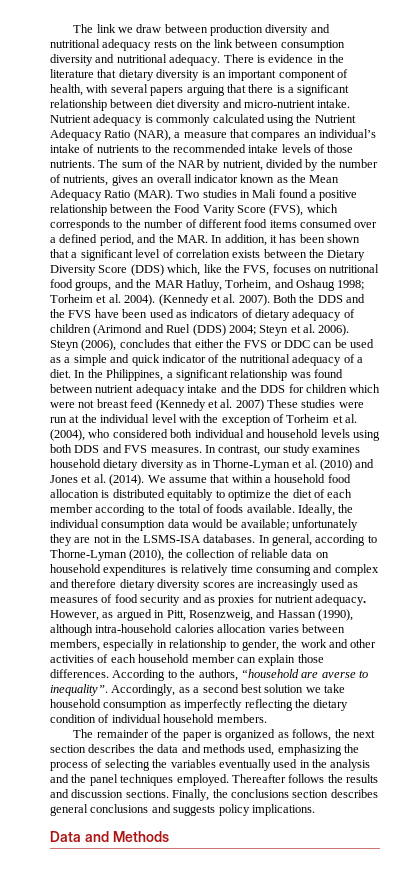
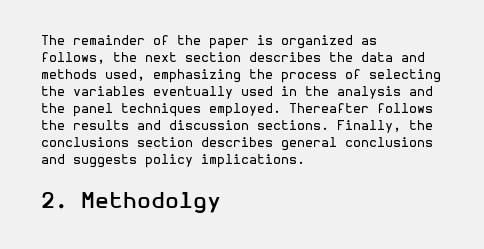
- The link we draw between production diversity and nutritional adequacy rests on the link between consumption diversity and nutritional adequacy. There is evidence in the literature that dietary diversity is an important component of health, with several papers arguing that there is a significant relationship between diet diversity and micro-nutrient intake. Nutrient adequacy is commonly calculated using the Nutrient Adequacy Ratio (NAR), a measure that compares an individual’s intake of nutrients to the recommended intake levels of those nutrients. The sum of the NAR by nutrient, divided by the number of nutrients, gives an overall indicator known as the Mean Adequacy Ratio (MAR). Two studies in Mali found a positive relationship between the Food Varity Score (FVS), which corresponds to the number of different food items consumed over a defined period, and the MAR. In addition, it has been shown that a significant level of correlation exists between the Dietary Diversity Score (DDS) which, like the FVS, focuses on nutritional food groups, and the MAR Hatluy, Torheim, and Oshaug 1998; Torheim et al. 2004). (Kennedy et al. 2007). Both the DDS and the FVS have been used as indicators of dietary adequacy of children (Arimond and Ruel (DDS) 2004; Steyn et al. 2006). Steyn (2006), concludes that either the FVS or DDC can be used as a simple and quick indicator of the nutritional adequacy of a diet. In the Philippines, a significant relationship was found between nutrient adequacy intake and the DDS for children which were not breast feed (Kennedy et al. 2007) These studies were run at the individual level with the exception of Torheim et al. (2004), who considered both individual and household levels using both DDS and FVS measures. In contrast, our study examines household dietary diversity as in Thorne-Lyman et al. (2010) and Jones et al. (2014). We assume that within a household food allocation is distributed equitably to optimize the diet of each member according to the total of foods available. Ideally, the individual consumption data would be available; unfortunately they are not in the LSMS-ISA databases. In general, according to Thorne-Lyman (2010), the collection of reliable data on household expenditures is relatively time consuming and complex and therefore dietary diversity scores are increasingly used as measures of food security and as proxies for nutrient adequacy. However, as argued in Pitt, Rosenzweig, and Hassan (1990), although intra-household calories allocation varies between members, especially in relationship to gender, the work and other activities of each household member can explain those differences. According to the authors, “household are averse to inequality”. Accordingly, as a second best solution we take household consumption as imperfectly reflecting the dietary condition of individual household members.
- Data and Methods
+ 2. Methodolgy

